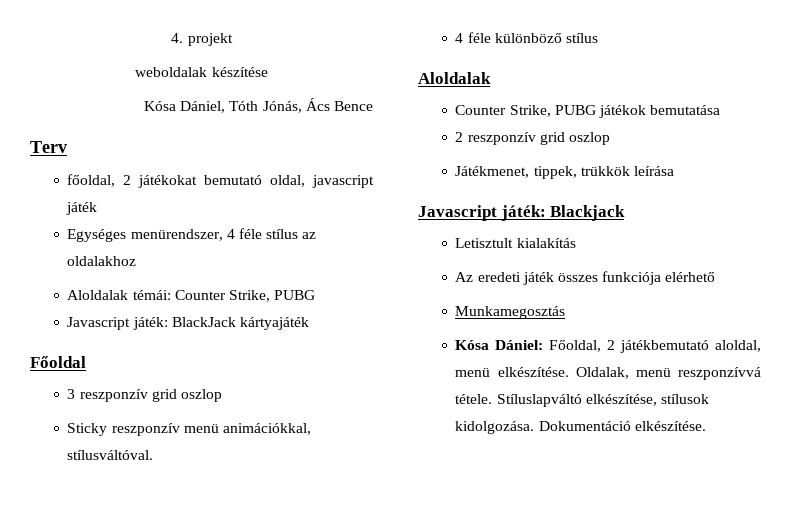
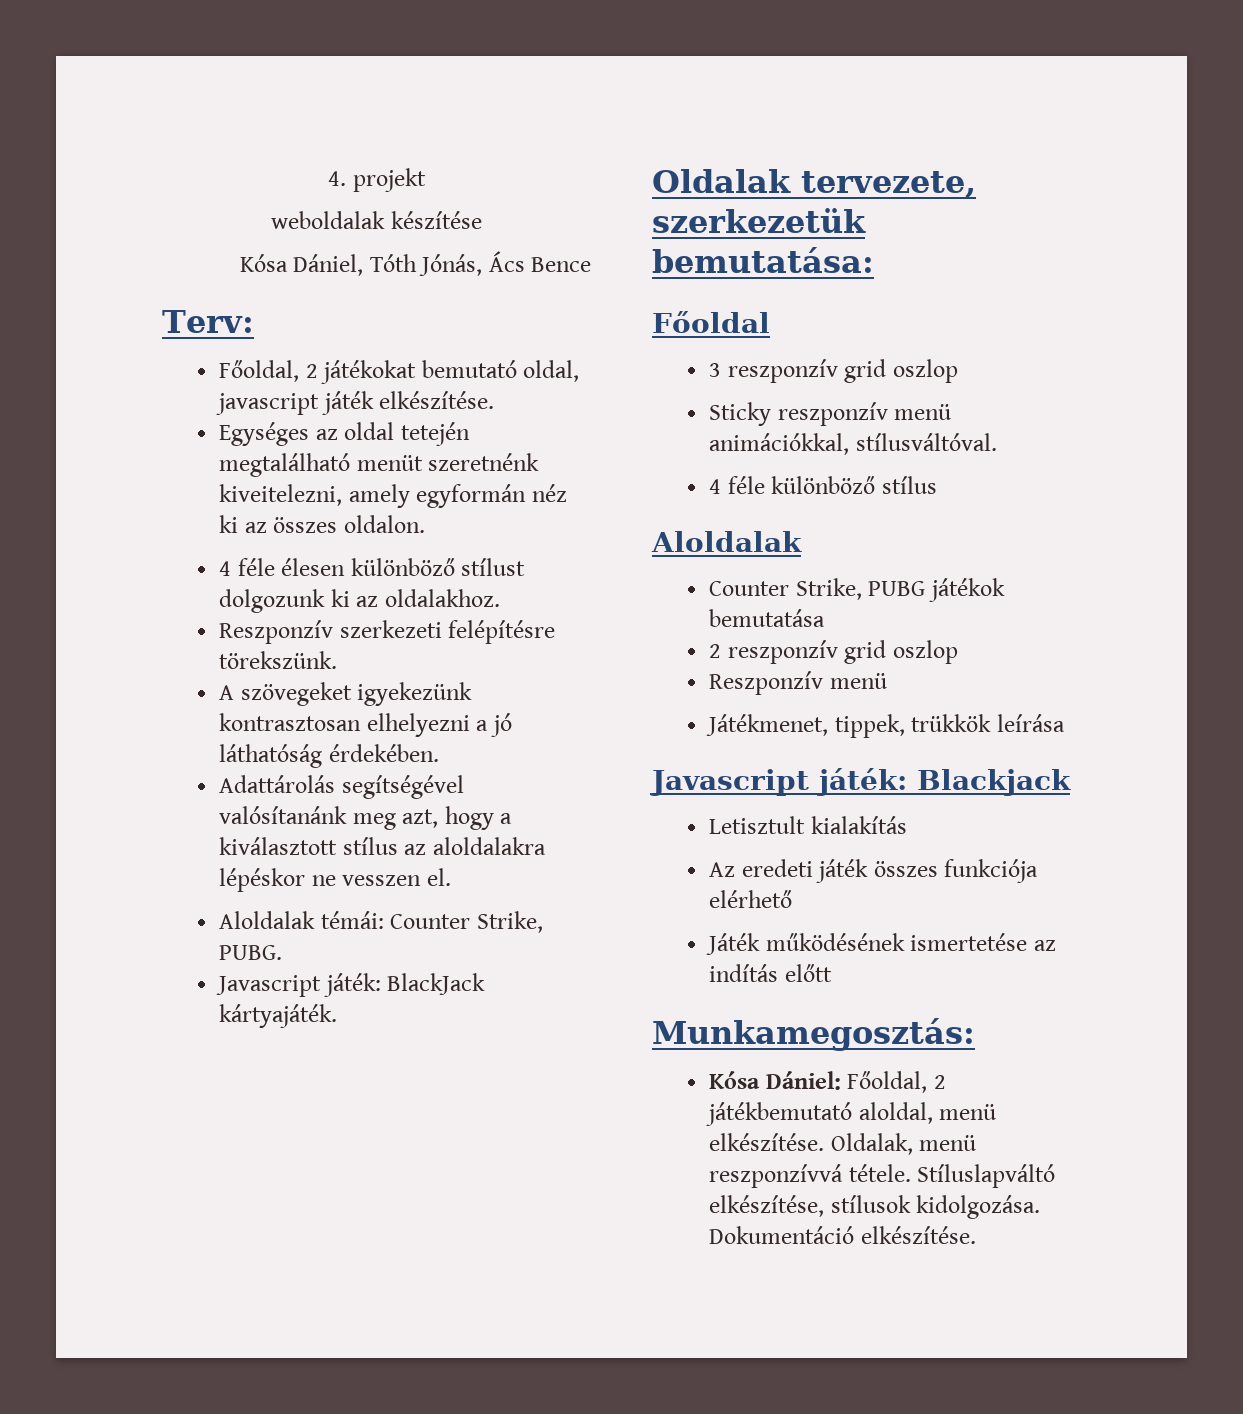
- Terv
- főoldal, 2 játékokat bemutató oldal, javascript játék
+ Terv:
+ Főoldal, 2 játékokat bemutató oldal, javascript játék elkészítése.
- Egységes menürendszer, 4 féle stílus az oldalakhoz
+ Egységes az oldal tetején megtalálható menüt szeretnénk kiveitelezni, amely egyformán néz ki az összes oldalon.
+ 4 féle élesen különböző stílust dolgozunk ki az oldalakhoz.
+ Reszponzív szerkezeti felépítésre törekszünk.
+ A szövegeket igyekezünk kontrasztosan elhelyezni a jó láthatóság érdekében.
+ Adattárolás segítségével valósítanánk meg azt, hogy a kiválasztott stílus az aloldalakra lépéskor ne vesszen el.
- Aloldalak témái: Counter Strike, PUBG
+ Aloldalak témái: Counter Strike, PUBG.
- Javascript játék: BlackJack kártyajáték
+ Javascript játék: BlackJack kártyajáték.
+ Oldalak tervezete, szerkezetük bemutatása:
+ Reszponzív menü
- Munkamegosztás
+ Játék működésének ismertetése az indítás előtt
+ Munkamegosztás:

